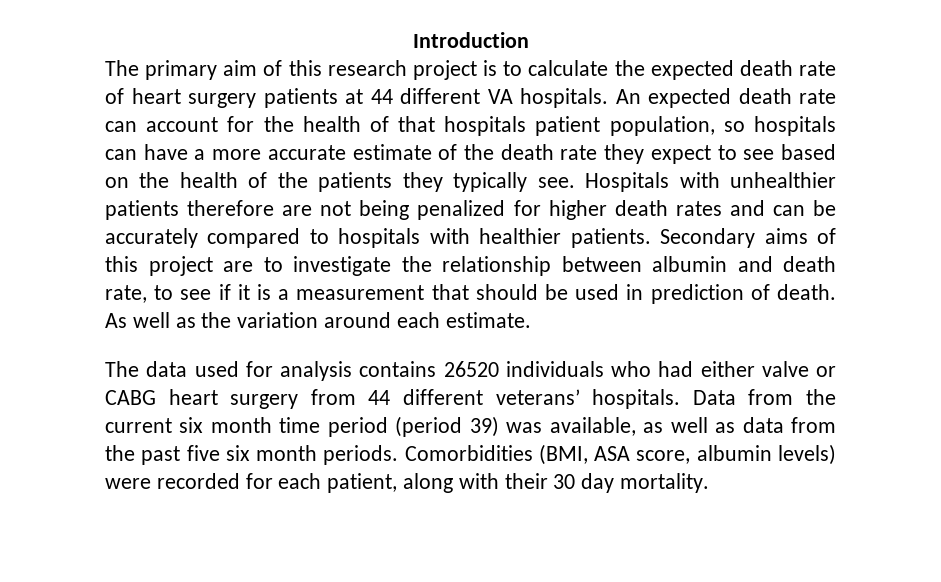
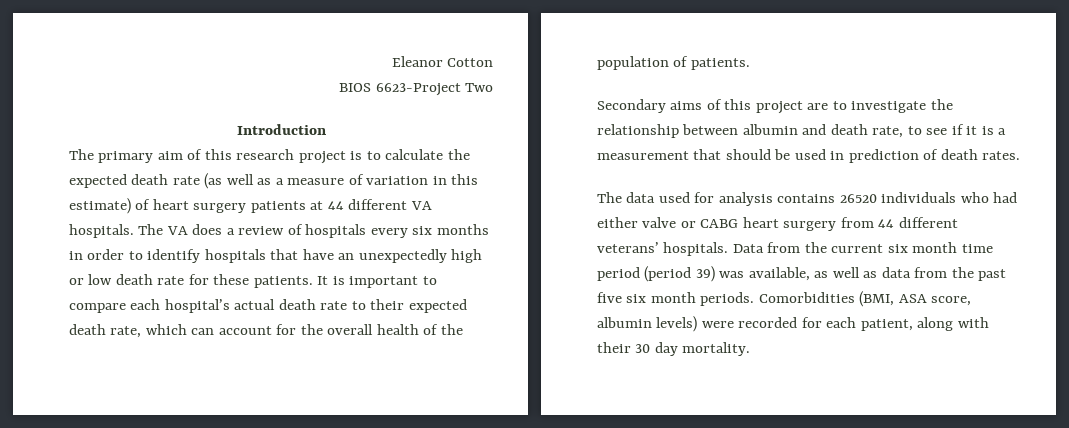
+ Eleanor Cotton
+ BIOS 6623-Project Two
- The primary aim of this research project is to calculate the expected death rate of heart surgery patients at 44 different VA hospitals.
+ The primary aim of this research project is to calculate the expected death rate (as well as a measure of variation in this estimate) of heart surgery patients at 44 different VA hospitals.
- An expected death rate can account for the health of that hospitals patient population, so hospitals can have a more accurate estimate of the death rate they expect to see based on the health of the patients they typically see. Hospitals with unhealthier patients therefore are not being penalized for higher death rates and can be accurately compared to hospitals with healthier patients. Secondary aims of this project are to investigate the relationship between albumin and death rate, to see if it is a measurement that should be used in prediction of death. As well as the variation around each estimate.
+ The VA does a review of hospitals every six months in order to identify hospitals that have an unexpectedly high or low death rate for these patients. It is important to compare each hospital’s actual death rate to their expected death rate, which can account for the overall health of the population of patients.
+ Secondary aims of this project are to investigate the relationship between albumin and death rate, to see if it is a measurement that should be used in prediction of death rates.

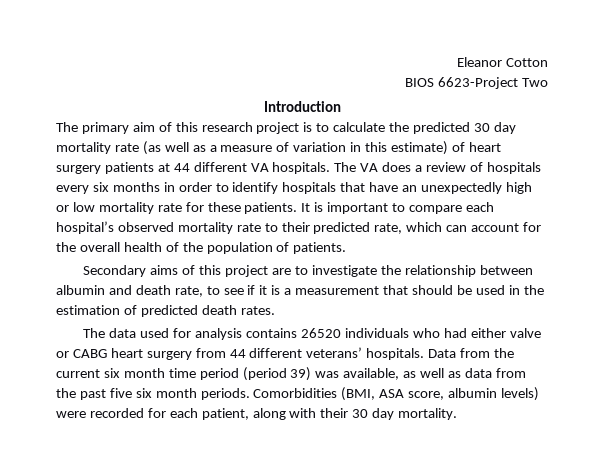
- The primary aim of this research project is to calculate the expected death rate (as well as a measure of variation in this estimate) of heart surgery patients at 44 different VA hospitals.
+ The primary aim of this research project is to calculate the predicted 30 day mortality rate (as well as a measure of variation in this estimate) of heart surgery patients at 44 different VA hospitals.
- The VA does a review of hospitals every six months in order to identify hospitals that have an unexpectedly high or low death rate for these patients.
+ The VA does a review of hospitals every six months in order to identify hospitals that have an unexpectedly high or low mortality rate for these patients.
- It is important to compare each hospital’s actual death rate to their expected death rate, which can account for the overall health of the population of patients.
+ It is important to compare each hospital’s observed mortality rate to their predicted rate, which can account for the overall health of the population of patients.
- Secondary aims of this project are to investigate the relationship between albumin and death rate, to see if it is a measurement that should be used in prediction of death rates.
+ Secondary aims of this project are to investigate the relationship between albumin and death rate, to see if it is a measurement that should be used in the estimation of predicted death rates.

